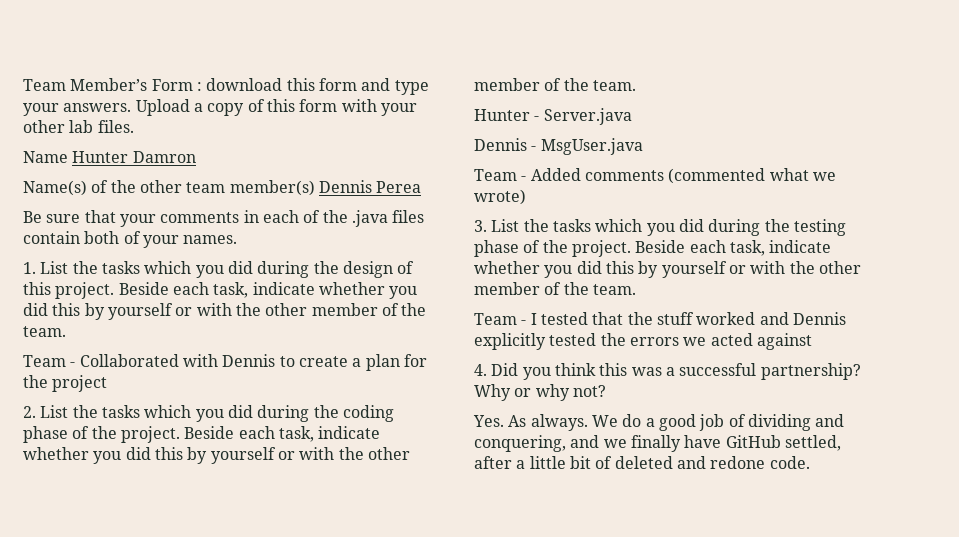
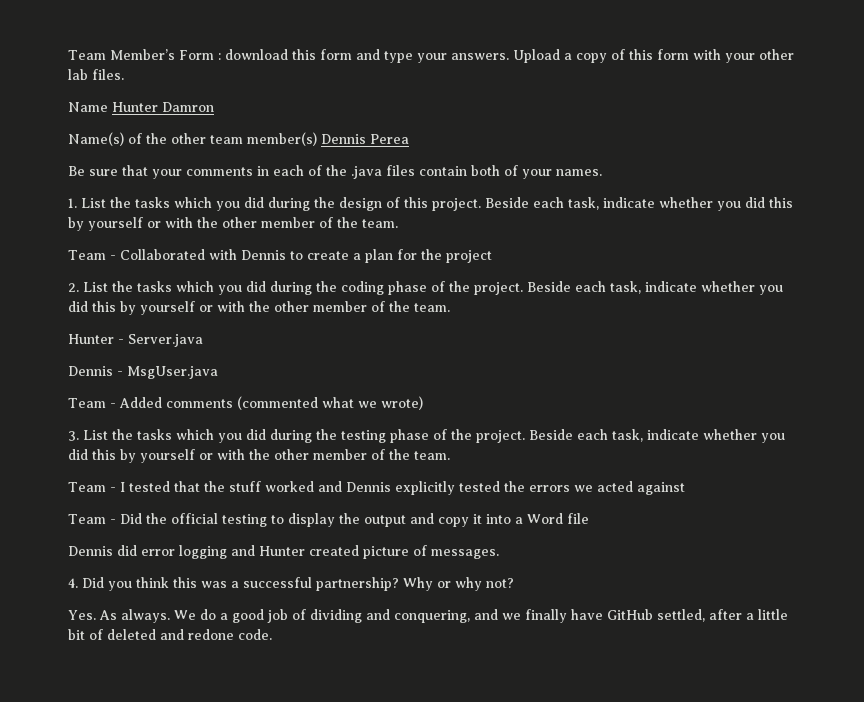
+ Team - Did the official testing to display the output and copy it into a Word file
+ Dennis did error logging and Hunter created picture of messages.

